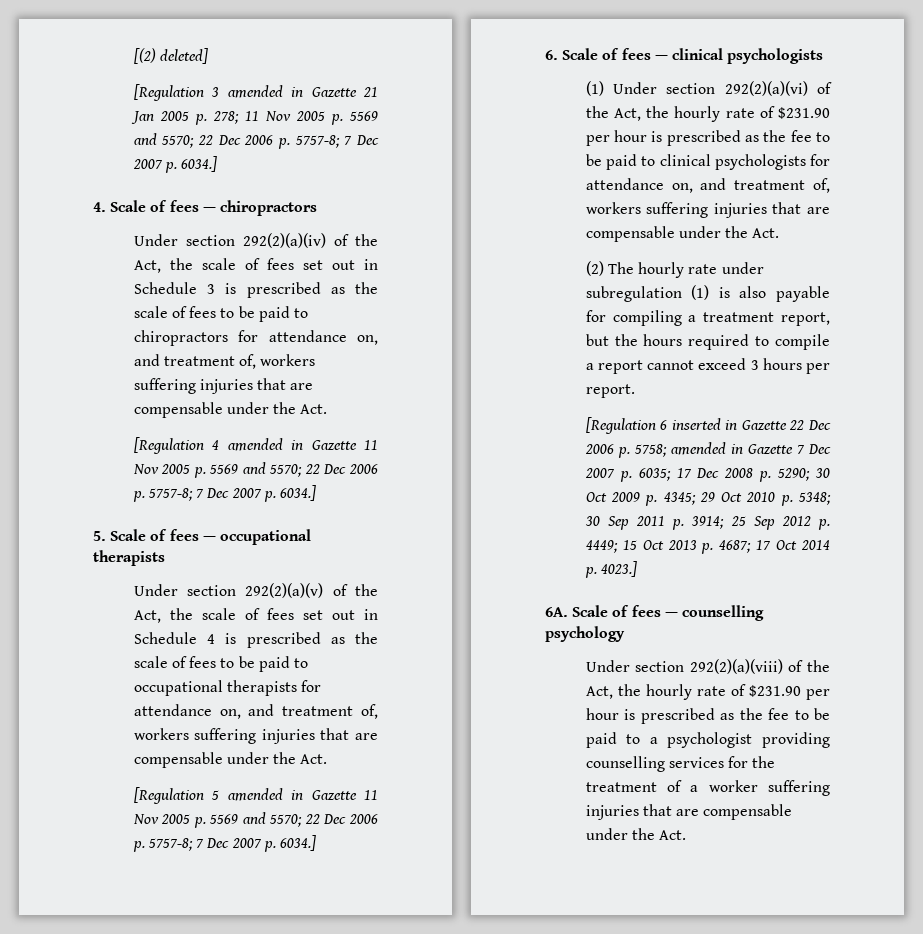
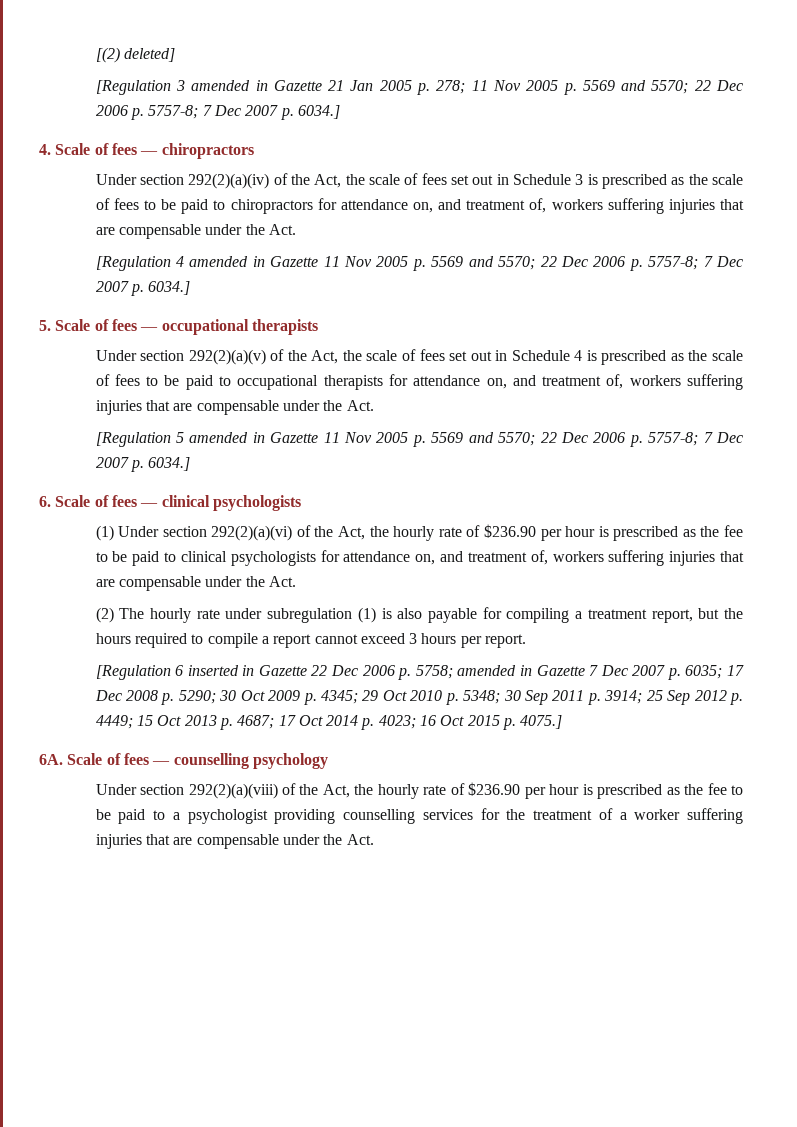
- (1) Under section 292(2)(a)(vi) of the Act, the hourly rate of $231.90 per hour is prescribed as the fee to be paid to clinical psychologists for attendance on, and treatment of, workers suffering injuries that are compensable under the Act.
+ (1) Under section 292(2)(a)(vi) of the Act, the hourly rate of $236.90 per hour is prescribed as the fee to be paid to clinical psychologists for attendance on, and treatment of, workers suffering injuries that are compensable under the Act.
- [Regulation 6 inserted in Gazette 22 Dec 2006 p. 5758; amended in Gazette 7 Dec 2007 p. 6035; 17 Dec 2008 p. 5290; 30 Oct 2009 p. 4345; 29 Oct 2010 p. 5348; 30 Sep 2011 p. 3914; 25 Sep 2012 p. 4449; 15 Oct 2013 p. 4687; 17 Oct 2014 p. 4023.]
+ [Regulation 6 inserted in Gazette 22 Dec 2006 p. 5758; amended in Gazette 7 Dec 2007 p. 6035; 17 Dec 2008 p. 5290; 30 Oct 2009 p. 4345; 29 Oct 2010 p. 5348; 30 Sep 2011 p. 3914; 25 Sep 2012 p. 4449; 15 Oct 2013 p. 4687; 17 Oct 2014 p. 4023; 16 Oct 2015 p. 4075.]
- Under section 292(2)(a)(viii) of the Act, the hourly rate of $231.90 per hour is prescribed as the fee to be paid to a psychologist providing counselling services for the treatment of a worker suffering injuries that are compensable under the Act.
+ Under section 292(2)(a)(viii) of the Act, the hourly rate of $236.90 per hour is prescribed as the fee to be paid to a psychologist providing counselling services for the treatment of a worker suffering injuries that are compensable under the Act.

